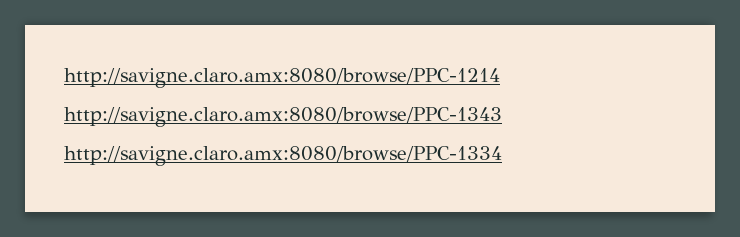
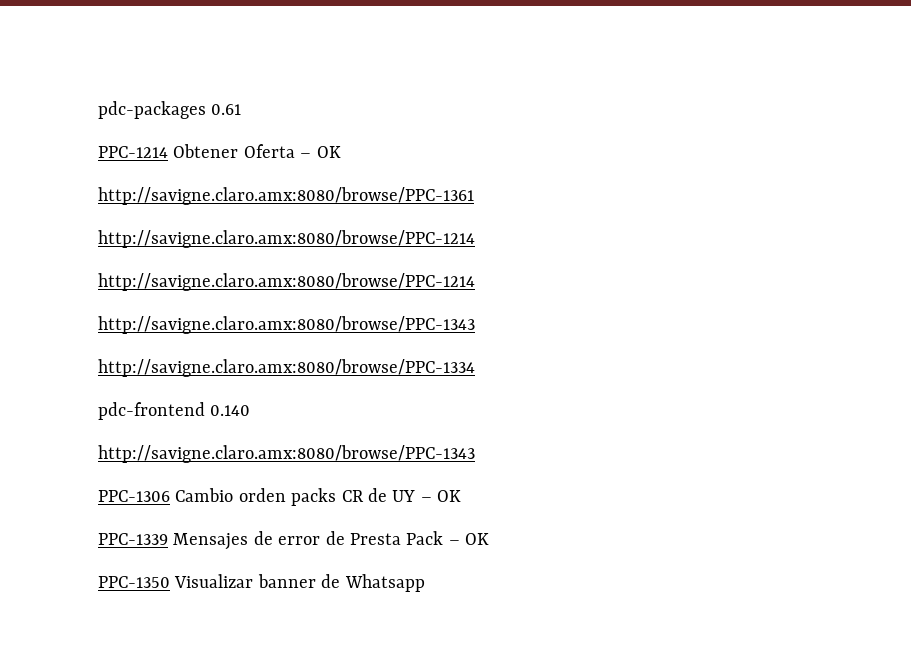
+ pdc-packages 0.61
+ PPC-1214 Obtener Oferta – OK
+ http://savigne.claro.amx:8080/browse/PPC-1361
+ http://savigne.claro.amx:8080/browse/PPC-1214
  http://savigne.claro.amx:8080/browse/PPC-1214
  http://savigne.claro.amx:8080/browse/PPC-1343
  http://savigne.claro.amx:8080/browse/PPC-1334
+ pdc-frontend 0.140
+ http://savigne.claro.amx:8080/browse/PPC-1343
+ PPC-1306 Cambio orden packs CR de UY – OK
+ PPC-1339 Mensajes de error de Presta Pack – OK
+ PPC-1350 Visualizar banner de Whatsapp

